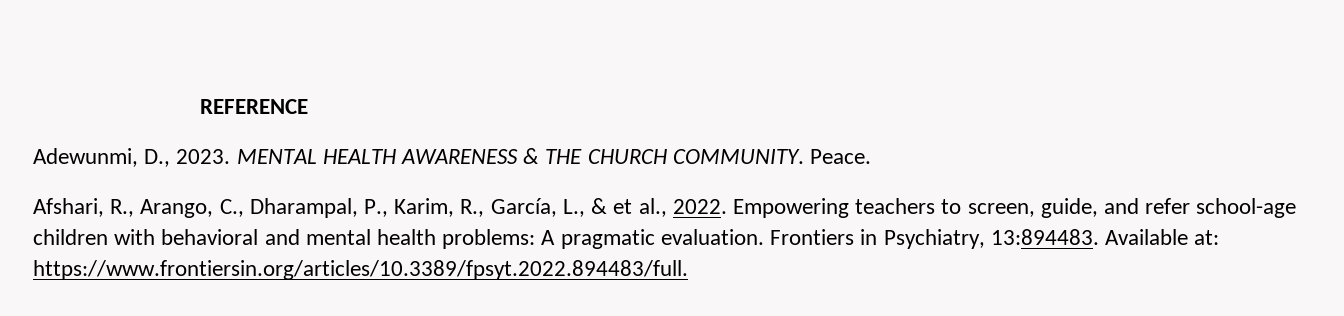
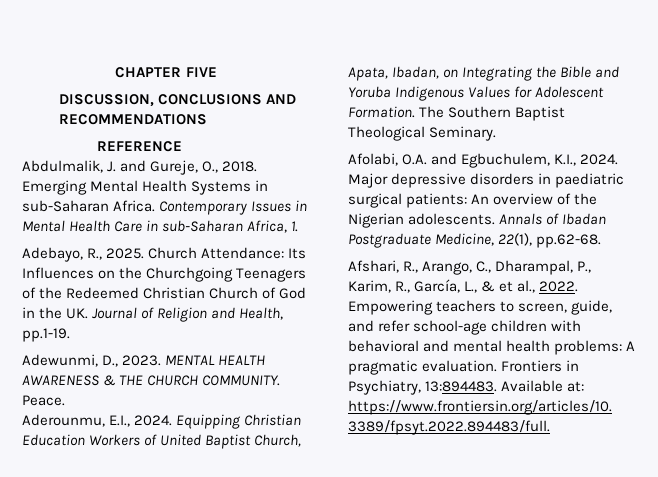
+ CHAPTER FIVE
+ DISCUSSION, CONCLUSIONS AND RECOMMENDATIONS
  REFERENCE
+ Abdulmalik, J. and Gureje, O., 2018. Emerging Mental Health Systems in sub-Saharan Africa. Contemporary Issues in Mental Health Care in sub-Saharan Africa, 1.
+ Adebayo, R., 2025. Church Attendance: Its Influences on the Churchgoing Teenagers of the Redeemed Christian Church of God in the UK. Journal of Religion and Health, pp.1-19.
+ Aderounmu, E.I., 2024. Equipping Christian Education Workers of United Baptist Church, Apata, Ibadan, on Integrating the Bible and Yoruba Indigenous Values for Adolescent Formation. The Southern Baptist Theological Seminary.
+ Afolabi, O.A. and Egbuchulem, K.I., 2024. Major depressive disorders in paediatric surgical patients: An overview of the Nigerian adolescents. Annals of Ibadan Postgraduate Medicine, 22(1), pp.62-68.

